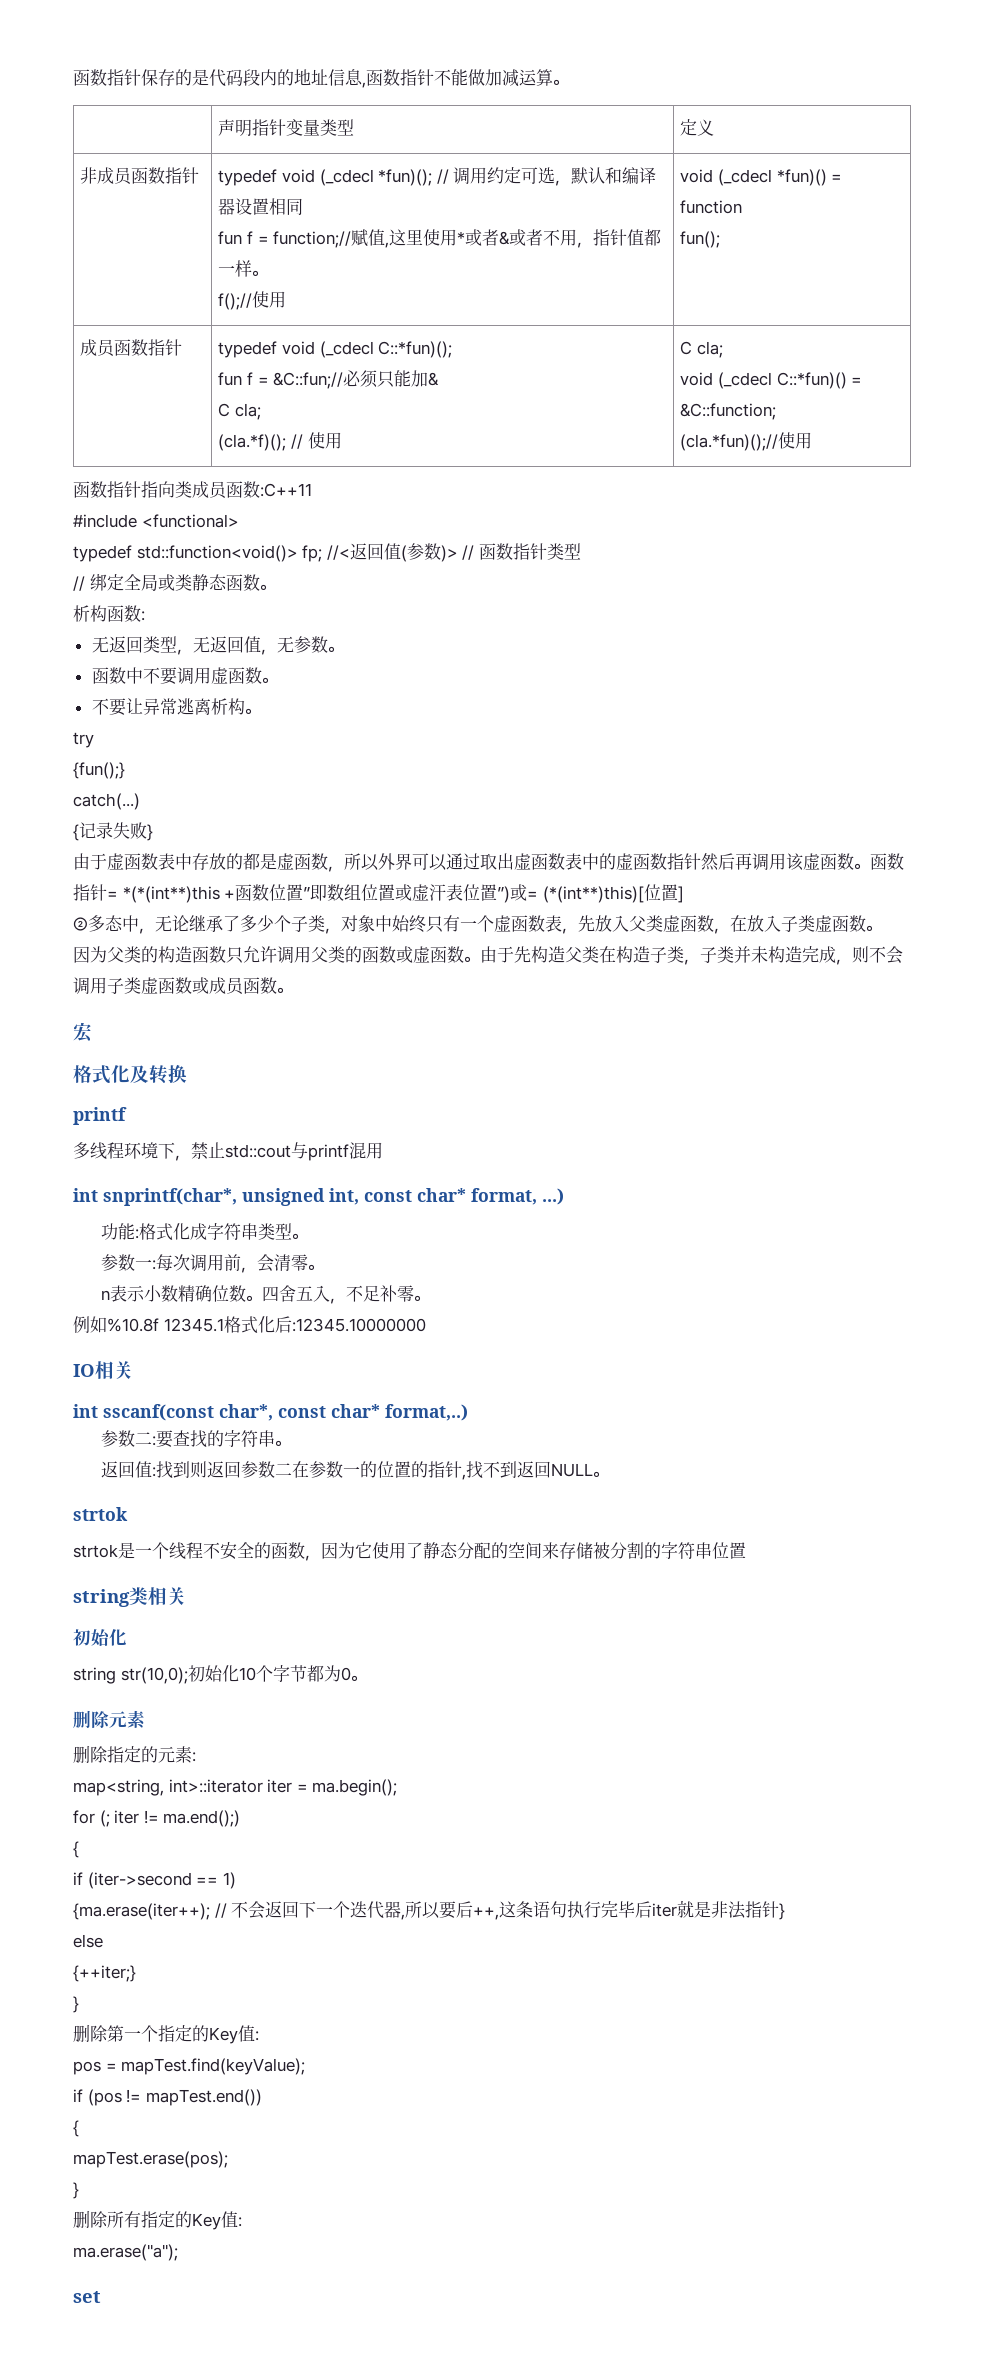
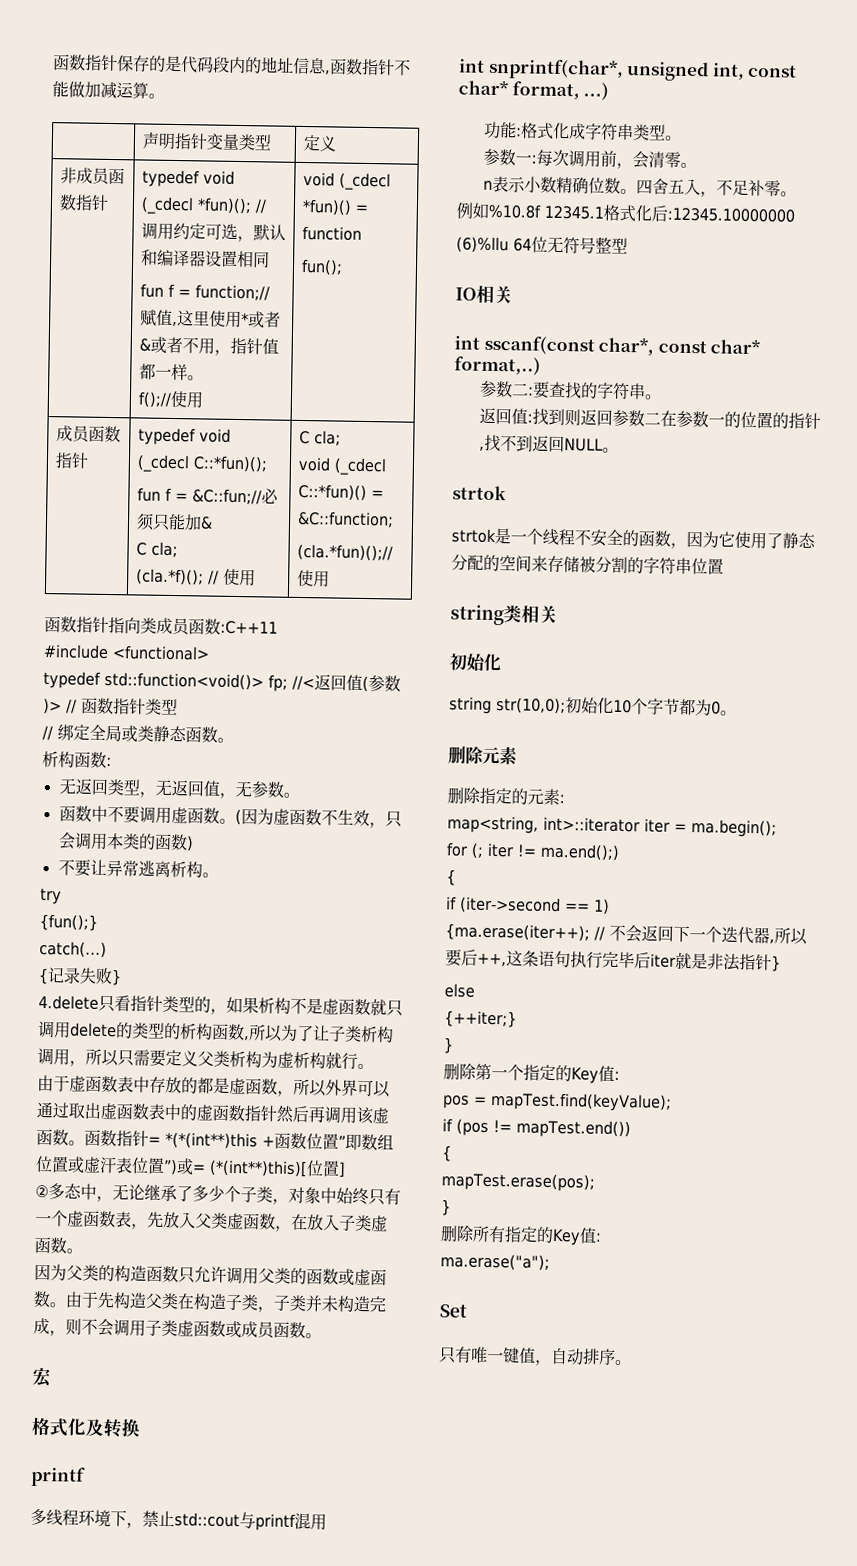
+ (因为虚函数不生效，只会调用本类的函数)
+ 4.delete只看指针类型的，如果析构不是虚函数就只调用delete的类型的析构函数,所以为了让子类析构调用，所以只需要定义父类析构为虚析构就行。
+ (6)%llu 64位无符号整型
- set
+ Set
+ 只有唯一键值，自动排序。

